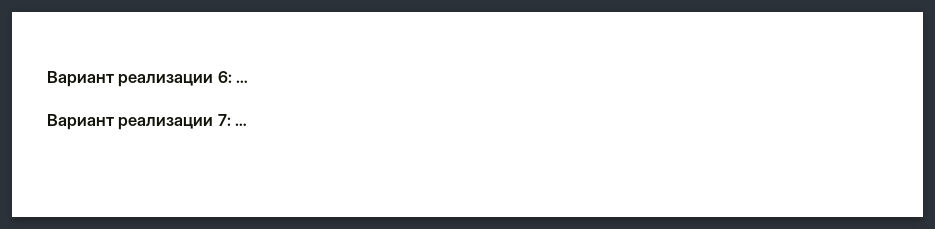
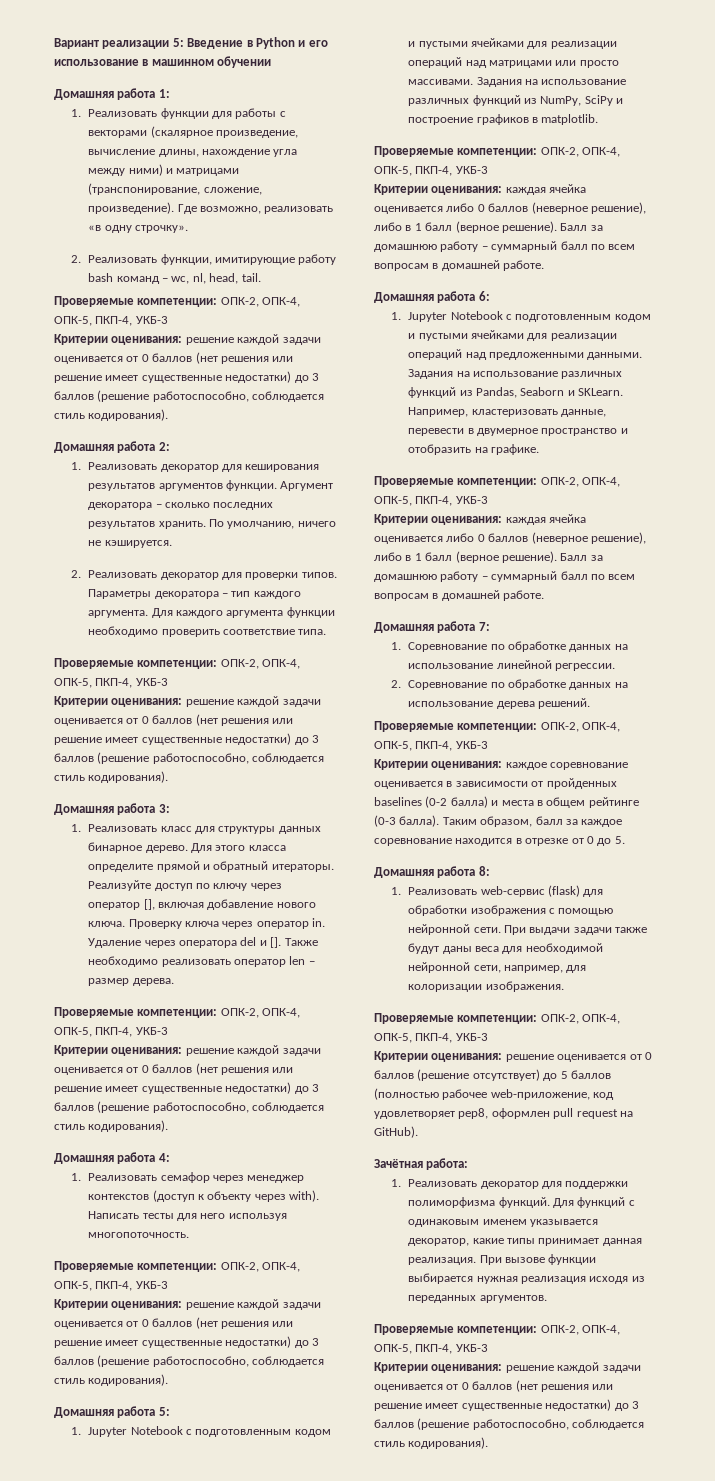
- Вариант реализации 6: …
- Вариант реализации 7: …
+ Вариант реализации 5: Введение в Python и его использование в машинном обучении
+ Домашняя работа 1:
+ 1. Реализовать функции для работы с векторами (скалярное произведение, вычисление длины, нахождение угла между ними) и матрицами (транспонирование, сложение, произведение). Где возможно, реализовать «в одну строчку».
+ 2. Реализовать функции, имитирующие работу bash команд – wc, nl, head, tail.
+ Проверяемые компетенции: ОПК-2, ОПК-4, ОПК-5, ПКП-4, УКБ-3
+ Критерии оценивания: решение каждой задачи оценивается от 0 баллов (нет решения или решение имеет существенные недостатки) до 3 баллов (решение работоспособно, соблюдается стиль кодирования).
+ Домашняя работа 2:
+ 1. Реализовать декоратор для кеширования результатов аргументов функции. Аргумент декоратора – сколько последних результатов хранить. По умолчанию, ничего не кэшируется.
+ 2. Реализовать декоратор для проверки типов. Параметры декоратора – тип каждого аргумента. Для каждого аргумента функции необходимо проверить соответствие типа.
+ Проверяемые компетенции: ОПК-2, ОПК-4, ОПК-5, ПКП-4, УКБ-3
+ Критерии оценивания: решение каждой задачи оценивается от 0 баллов (нет решения или решение имеет существенные недостатки) до 3 баллов (решение работоспособно, соблюдается стиль кодирования).
+ Домашняя работа 3:
+ 1. Реализовать класс для структуры данных бинарное дерево. Для этого класса определите прямой и обратный итераторы. Реализуйте доступ по ключу через оператор [], включая добавление нового ключа. Проверку ключа через оператор in. Удаление через оператора del и []. Также необходимо реализовать оператор len – размер дерева.
+ Проверяемые компетенции: ОПК-2, ОПК-4, ОПК-5, ПКП-4, УКБ-3
+ Критерии оценивания: решение каждой задачи оценивается от 0 баллов (нет решения или решение имеет существенные недостатки) до 3 баллов (решение работоспособно, соблюдается стиль кодирования).
+ Домашняя работа 4:
+ 1. Реализовать семафор через менеджер контекстов (доступ к объекту через with). Написать тесты для него используя многопоточность.
+ Проверяемые компетенции: ОПК-2, ОПК-4, ОПК-5, ПКП-4, УКБ-3
+ Критерии оценивания: решение каждой задачи оценивается от 0 баллов (нет решения или решение имеет существенные недостатки) до 3 баллов (решение работоспособно, соблюдается стиль кодирования).
+ Домашняя работа 5:
+ 1. Jupyter Notebook c подготовленным кодом и пустыми ячейками для реализации операций над матрицами или просто массивами. Задания на использование различных функций из NumPy, SciPy и построение графиков в matplotlib.
+ Проверяемые компетенции: ОПК-2, ОПК-4, ОПК-5, ПКП-4, УКБ-3
+ Критерии оценивания: каждая ячейка оценивается либо 0 баллов (неверное решение), либо в 1 балл (верное решение). Балл за домашнюю работу – суммарный балл по всем вопросам в домашней работе.
+ Домашняя работа 6:
+ 1. Jupyter Notebook c подготовленным кодом и пустыми ячейками для реализации операций над предложенными данными. Задания на использование различных функций из Pandas, Seaborn и SKLearn. Например, кластеризовать данные, перевести в двумерное пространство и отобразить на графике.
+ Проверяемые компетенции: ОПК-2, ОПК-4, ОПК-5, ПКП-4, УКБ-3
+ Критерии оценивания: каждая ячейка оценивается либо 0 баллов (неверное решение), либо в 1 балл (верное решение). Балл за домашнюю работу – суммарный балл по всем вопросам в домашней работе.
+ Домашняя работа 7:
+ 1. Соревнование по обработке данных на использование линейной регрессии.
+ 2. Соревнование по обработке данных на использование дерева решений.
+ Проверяемые компетенции: ОПК-2, ОПК-4, ОПК-5, ПКП-4, УКБ-3
+ Критерии оценивания: каждое соревнование оценивается в зависимости от пройденных baselines (0-2 балла) и места в общем рейтинге (0-3 балла). Таким образом, балл за каждое соревнование находится в отрезке от 0 до 5.
+ Домашняя работа 8:
+ 1. Реализовать web-сервис (flask) для обработки изображения с помощью нейронной сети. При выдачи задачи также будут даны веса для необходимой нейронной сети, например, для колоризации изображения.
+ Проверяемые компетенции: ОПК-2, ОПК-4, ОПК-5, ПКП-4, УКБ-3
+ Критерии оценивания: решение оценивается от 0 баллов (решение отсутствует) до 5 баллов (полностью рабочее web-приложение, код удовлетворяет pep8, оформлен pull request на GitHub).
+ Зачётная работа:
+ 1. Реализовать декоратор для поддержки полиморфизма функций. Для функций с одинаковым именем указывается декоратор, какие типы принимает данная реализация. При вызове функции выбирается нужная реализация исходя из переданных аргументов.
+ Проверяемые компетенции: ОПК-2, ОПК-4, ОПК-5, ПКП-4, УКБ-3
+ Критерии оценивания: решение каждой задачи оценивается от 0 баллов (нет решения или решение имеет существенные недостатки) до 3 баллов (решение работоспособно, соблюдается стиль кодирования).

